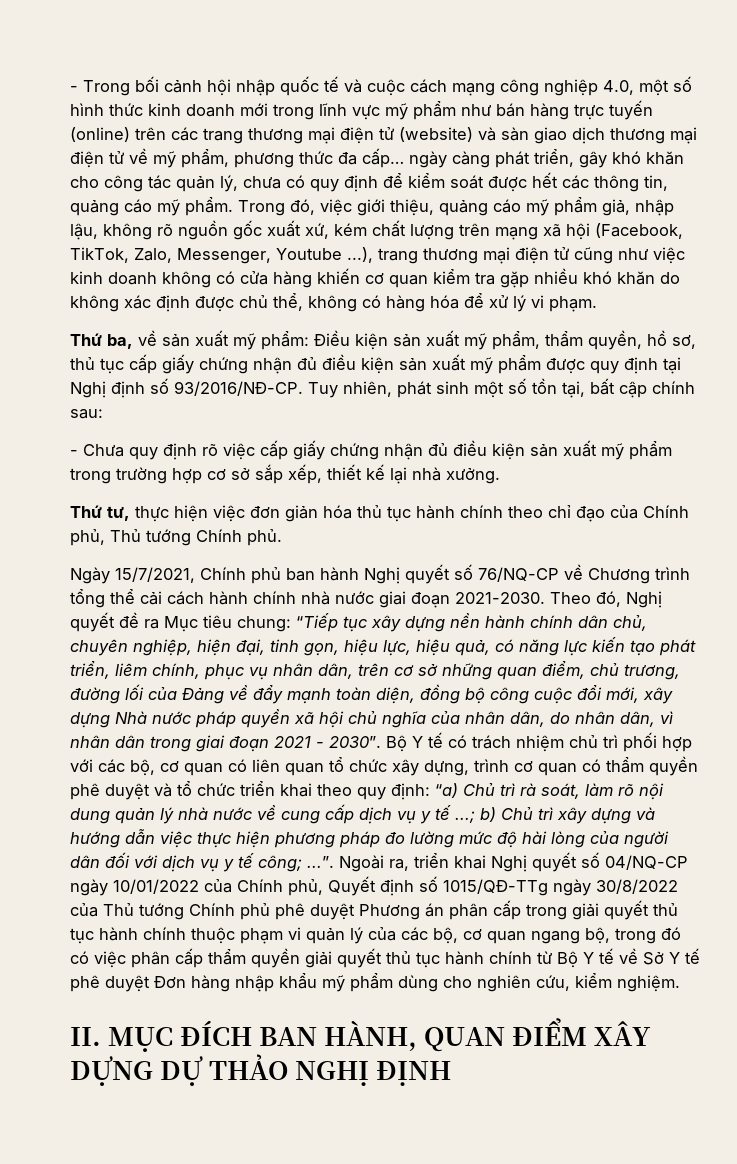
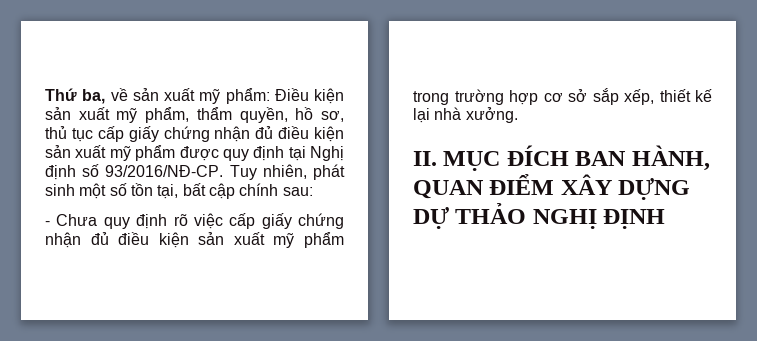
- - Trong bối cảnh hội nhập quốc tế và cuộc cách mạng công nghiệp 4.0, một số hình thức kinh doanh mới trong lĩnh vực mỹ phẩm như bán hàng trực tuyến (online) trên các trang thương mại điện tử (website) và sàn giao dịch thương mại điện tử về mỹ phẩm, phương thức đa cấp… ngày càng phát triển, gây khó khăn cho công tác quản lý, chưa có quy định để kiểm soát được hết các thông tin, quảng cáo mỹ phẩm. Trong đó, việc giới thiệu, quảng cáo mỹ phẩm giả, nhập lậu, không rõ nguồn gốc xuất xứ, kém chất lượng trên mạng xã hội (Facebook, TikTok, Zalo, Messenger, Youtube ...), trang thương mại điện tử cũng như việc kinh doanh không có cửa hàng khiến cơ quan kiểm tra gặp nhiều khó khăn do không xác định được chủ thể, không có hàng hóa để xử lý vi phạm.
- Thứ tư, thực hiện việc đơn giản hóa thủ tục hành chính theo chỉ đạo của Chính phủ, Thủ tướng Chính phủ.
- Ngày 15/7/2021, Chính phủ ban hành Nghị quyết số 76/NQ-CP về Chương trình tổng thể cải cách hành chính nhà nước giai đoạn 2021-2030. Theo đó, Nghị quyết đề ra Mục tiêu chung: “Tiếp tục xây dựng nền hành chính dân chủ, chuyên nghiệp, hiện đại, tinh gọn, hiệu lực, hiệu quả, có năng lực kiến tạo phát triển, liêm chính, phục vụ nhân dân, trên cơ sở những quan điểm, chủ trương, đường lối của Đảng về đẩy mạnh toàn diện, đồng bộ công cuộc đổi mới, xây dựng Nhà nước pháp quyền xã hội chủ nghĩa của nhân dân, do nhân dân, vì nhân dân trong giai đoạn 2021 - 2030”. Bộ Y tế có trách nhiệm chủ trì phối hợp với các bộ, cơ quan có liên quan tổ chức xây dựng, trình cơ quan có thẩm quyền phê duyệt và tổ chức triển khai theo quy định: “a) Chủ trì rà soát, làm rõ nội dung quản lý nhà nước về cung cấp dịch vụ y tế ...; b) Chủ trì xây dựng và hướng dẫn việc thực hiện phương pháp đo lường mức độ hài lòng của người dân đối với dịch vụ y tế công; ...”. Ngoài ra, triển khai Nghị quyết số 04/NQ-CP ngày 10/01/2022 của Chính phủ, Quyết định số 1015/QĐ-TTg ngày 30/8/2022 của Thủ tướng Chính phủ phê duyệt Phương án phân cấp trong giải quyết thủ tục hành chính thuộc phạm vi quản lý của các bộ, cơ quan ngang bộ, trong đó có việc phân cấp thẩm quyền giải quyết thủ tục hành chính từ Bộ Y tế về Sở Y tế phê duyệt Đơn hàng nhập khẩu mỹ phẩm dùng cho nghiên cứu, kiểm nghiệm.

